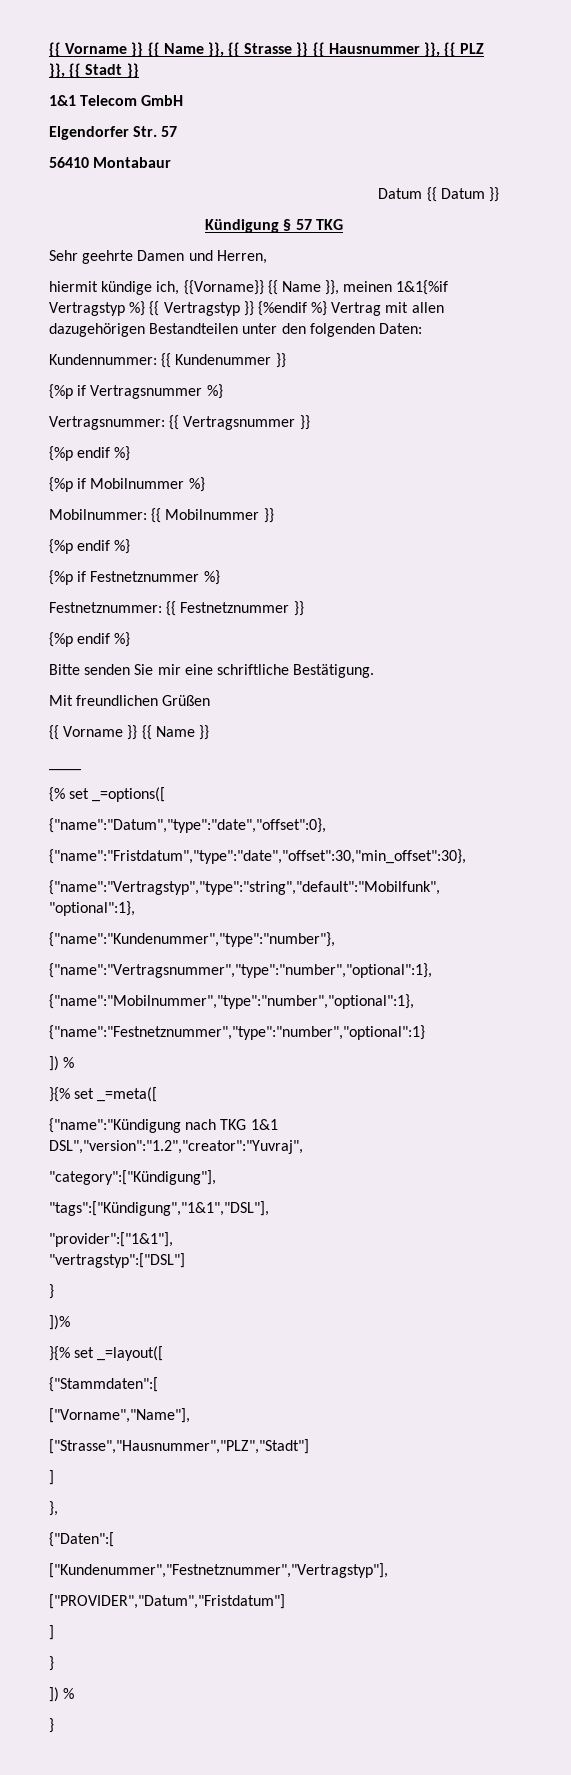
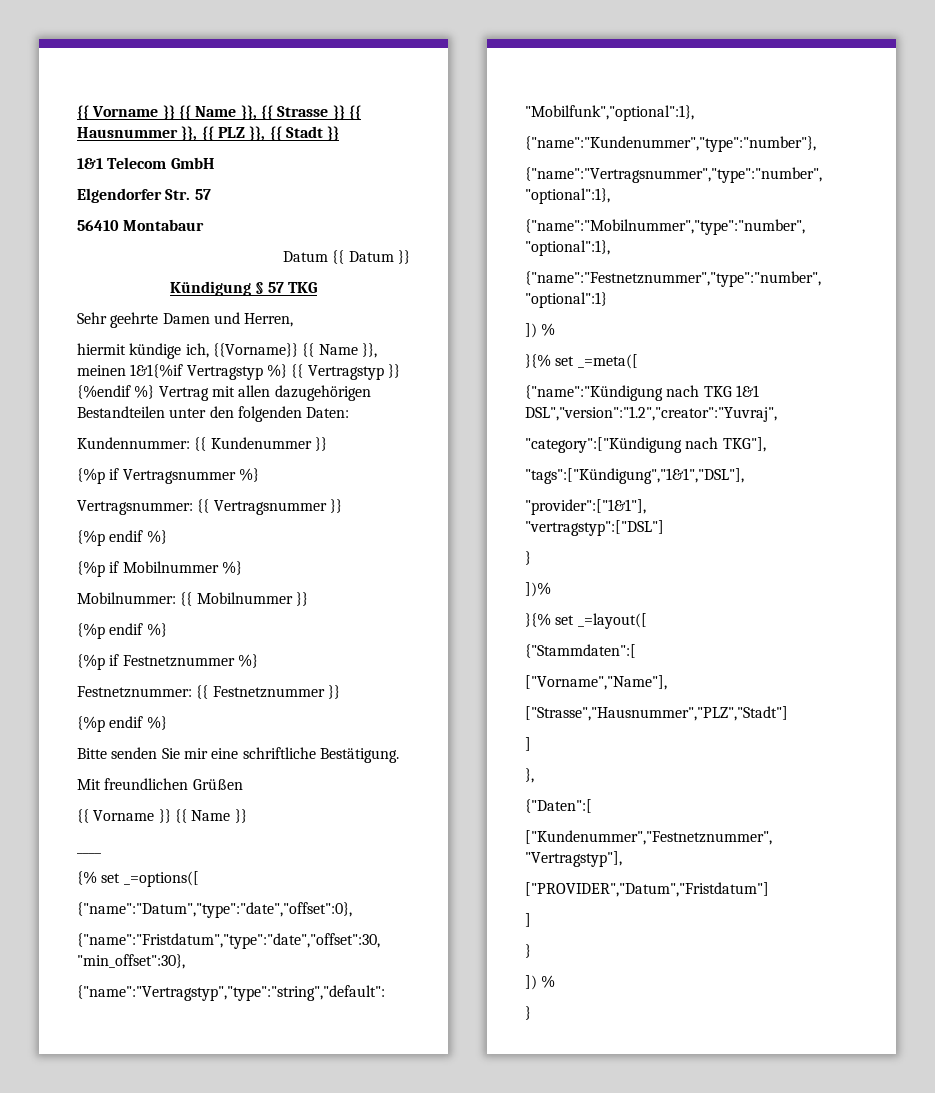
- "category":["Kündigung"],
+ "category":["Kündigung nach TKG"],

